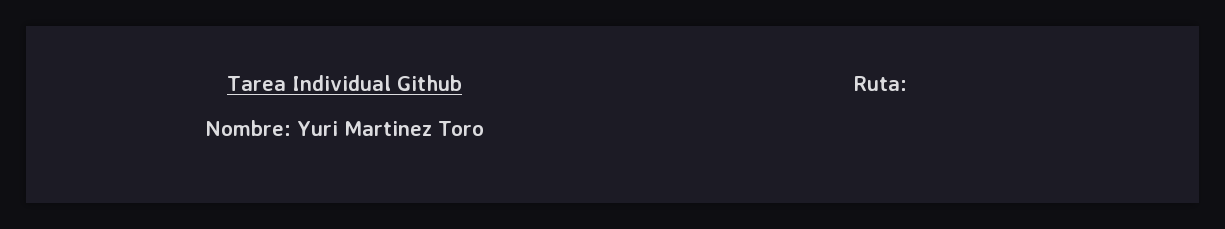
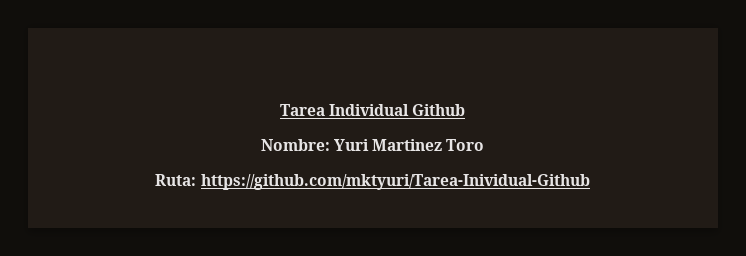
- Ruta:
+ Ruta: https://github.com/mktyuri/Tarea-Inividual-Github

